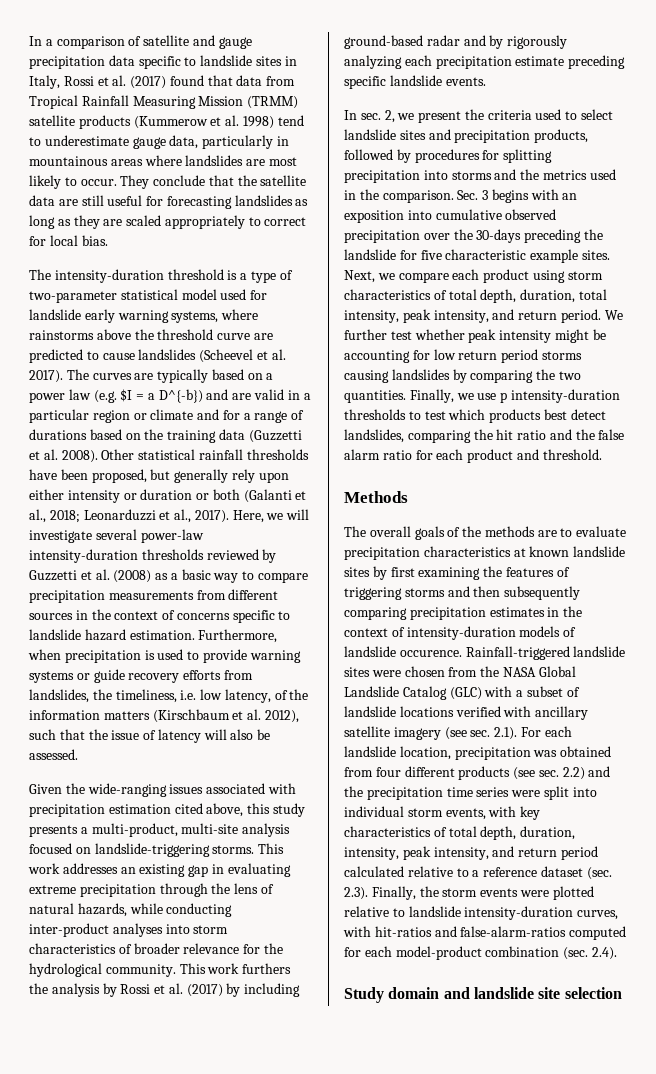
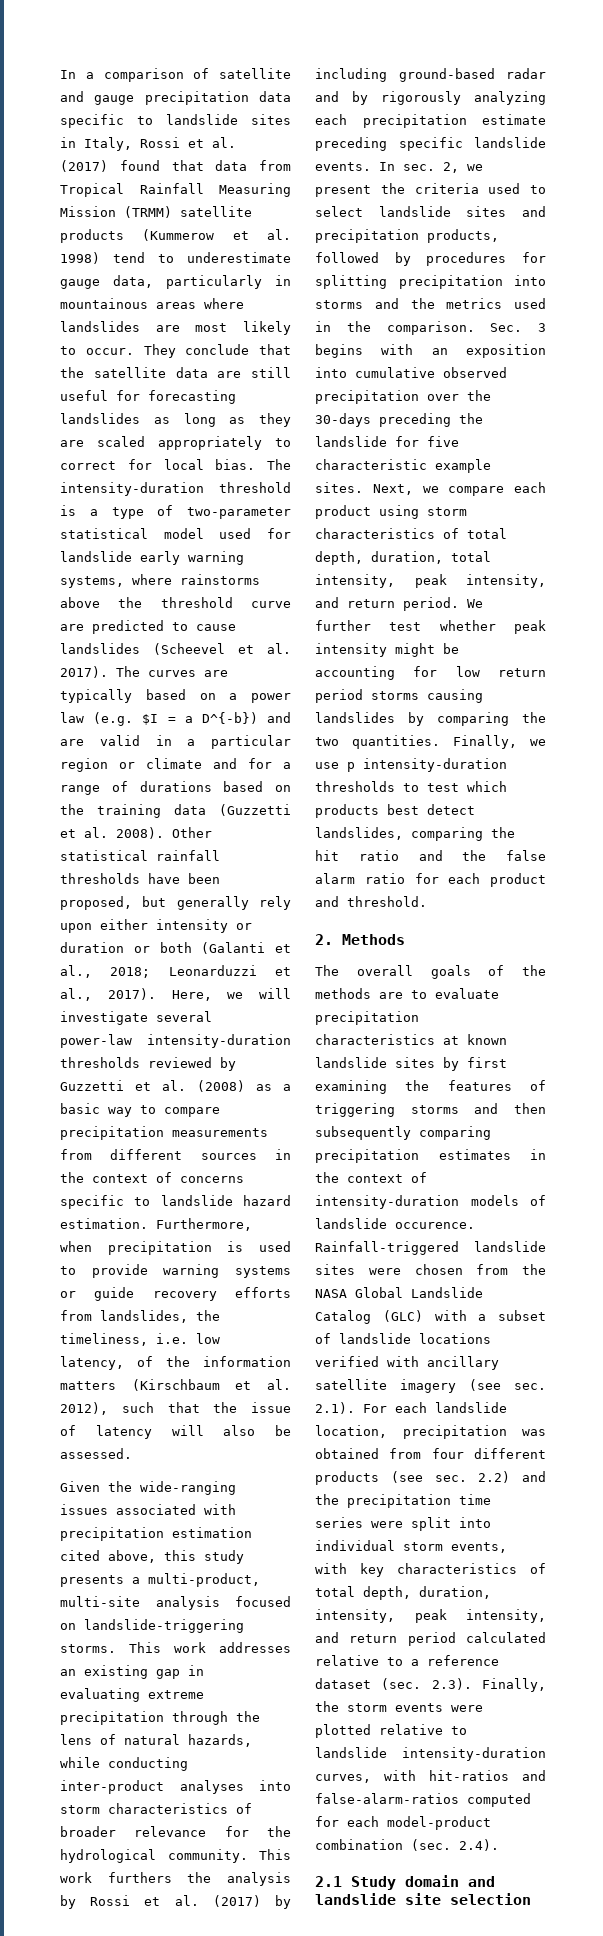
- They conclude that the satellite data are still useful for forecasting landslides as long as they are scaled appropriately to correct for local bias.
- The intensity-duration threshold is a type of two-parameter statistical model used for landslide early warning systems, where rainstorms above the threshold curve are predicted to cause landslides (Scheevel et al. 2017).
+ They conclude that the satellite data are still useful for forecasting landslides as long as they are scaled appropriately to correct for local bias. The intensity-duration threshold is a type of two-parameter statistical model used for landslide early warning systems, where rainstorms above the threshold curve are predicted to cause landslides (Scheevel et al. 2017).
- This work furthers the analysis by Rossi et al. (2017) by including ground-based radar and by rigorously analyzing each precipitation estimate preceding specific landslide events.
- In sec. 2, we present the criteria used to select landslide sites and precipitation products, followed by procedures for splitting precipitation into storms and the metrics used in the comparison.
+ This work furthers the analysis by Rossi et al. (2017) by including ground-based radar and by rigorously analyzing each precipitation estimate preceding specific landslide events. In sec. 2, we present the criteria used to select landslide sites and precipitation products, followed by procedures for splitting precipitation into storms and the metrics used in the comparison.
- Methods
+ 2. Methods
- Study domain and landslide site selection
+ 2.1 Study domain and landslide site selection

